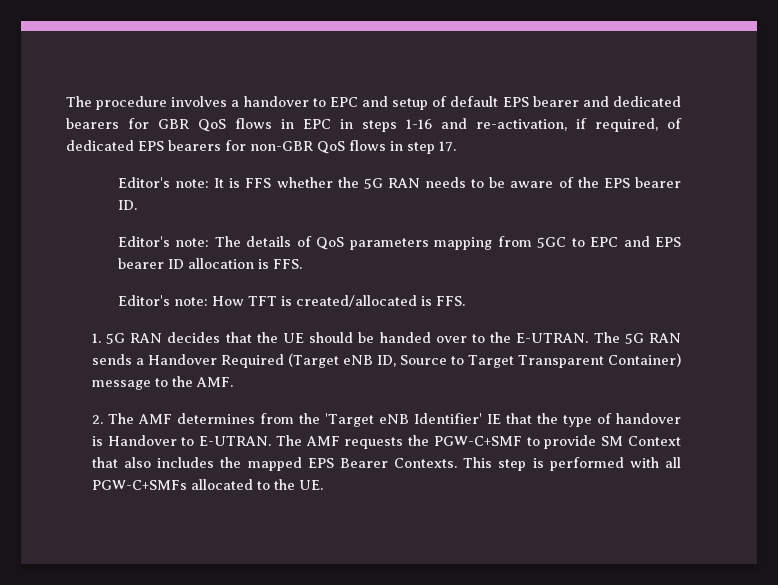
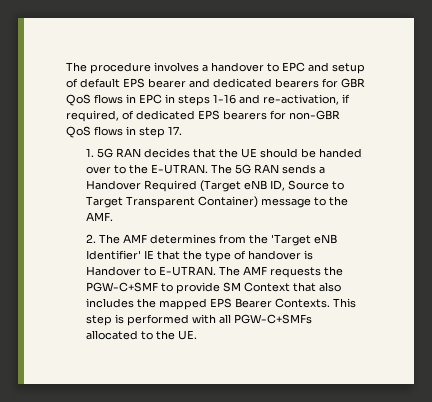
- Editor's note: It is FFS whether the 5G RAN needs to be aware of the EPS bearer ID.
- Editor's note: The details of QoS parameters mapping from 5GC to EPC and EPS bearer ID allocation is FFS.
- Editor's note: How TFT is created/allocated is FFS.

